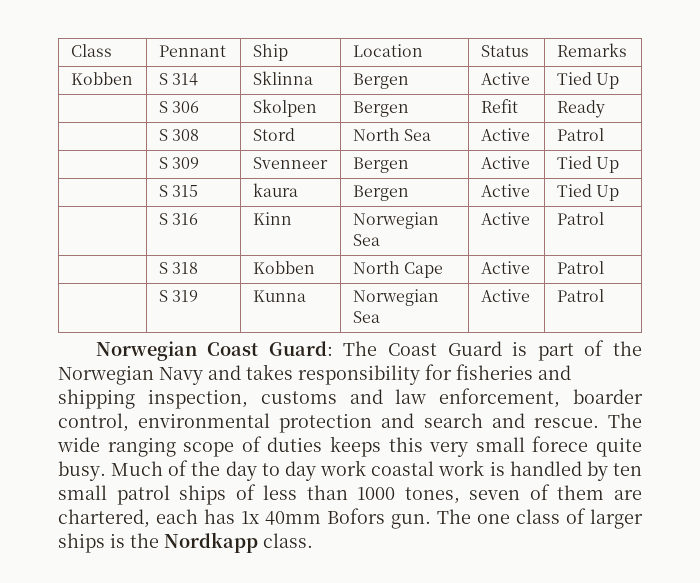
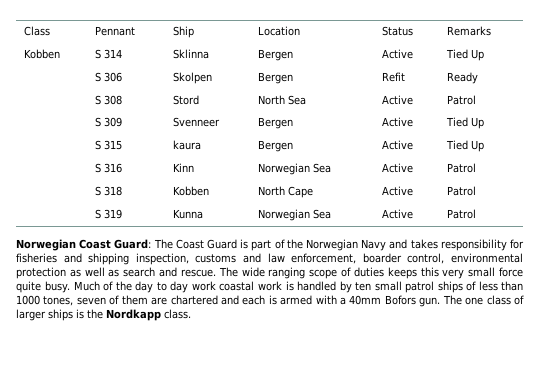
- Norwegian Coast Guard: The Coast Guard is part of the Norwegian Navy and takes responsibility for fisheries and shipping inspection, customs and law enforcement, boarder control, environmental protection and search and rescue.
+ Norwegian Coast Guard: The Coast Guard is part of the Norwegian Navy and takes responsibility for fisheries and shipping inspection, customs and law enforcement, boarder control, environmental protection as well as search and rescue.
- The wide ranging scope of duties keeps this very small forece quite busy.
+ The wide ranging scope of duties keeps this very small force quite busy.
- Much of the day to day work coastal work is handled by ten small patrol ships of less than 1000 tones, seven of them are chartered, each has 1x 40mm Bofors gun.
+ Much of the day to day work coastal work is handled by ten small patrol ships of less than 1000 tones, seven of them are chartered and each is armed with a 40mm Bofors gun.

